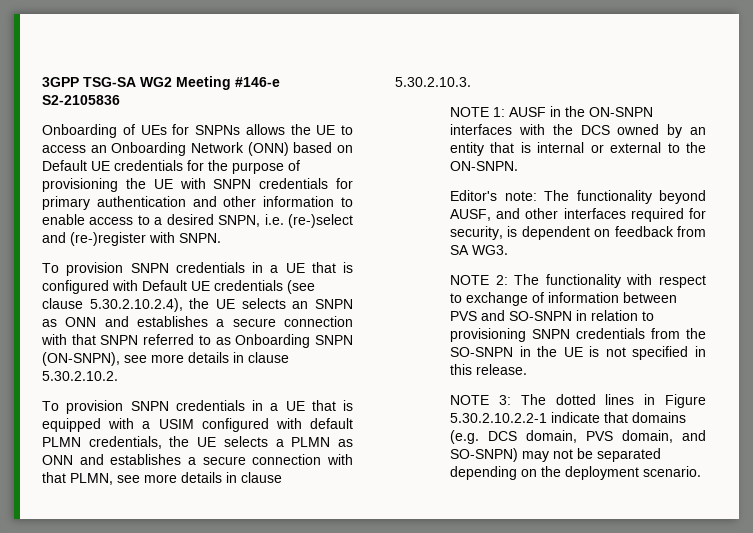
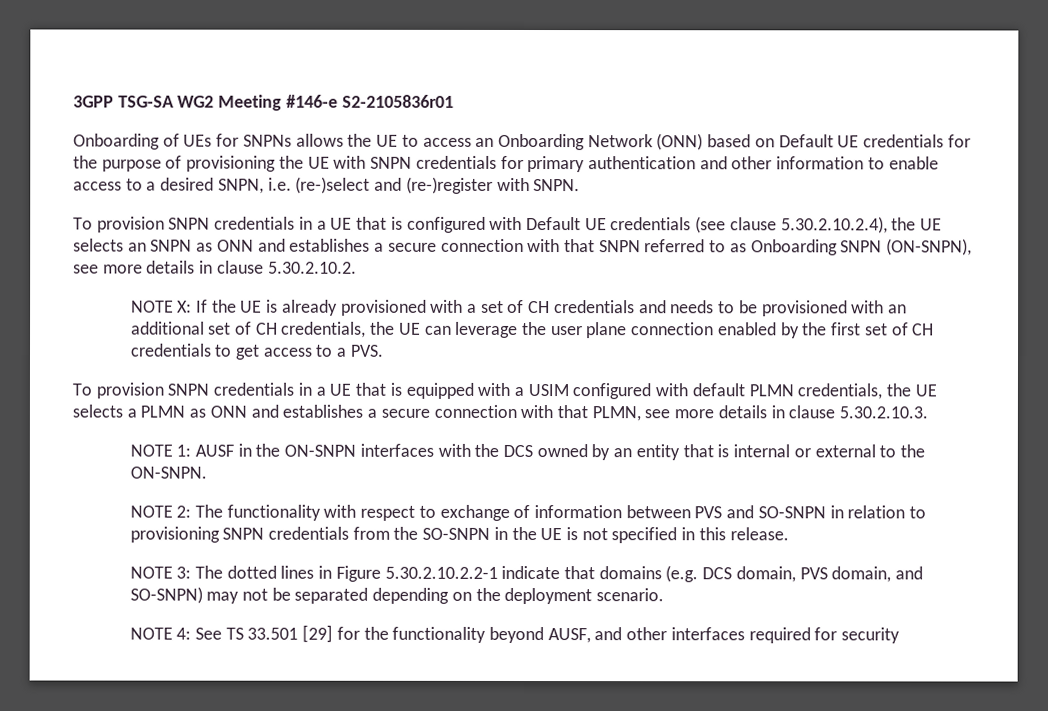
- 3GPP TSG-SA WG2 Meeting #146-e S2-2105836
+ 3GPP TSG-SA WG2 Meeting #146-e S2-2105836r01
+ NOTE X: If the UE is already provisioned with a set of CH credentials and needs to be provisioned with an additional set of CH credentials, the UE can leverage the user plane connection enabled by the first set of CH credentials to get access to a PVS.
- Editor's note: The functionality beyond AUSF, and other interfaces required for security, is dependent on feedback from SA WG3.
+ NOTE 4: See TS 33.501 [29] for the functionality beyond AUSF, and other interfaces required for security

